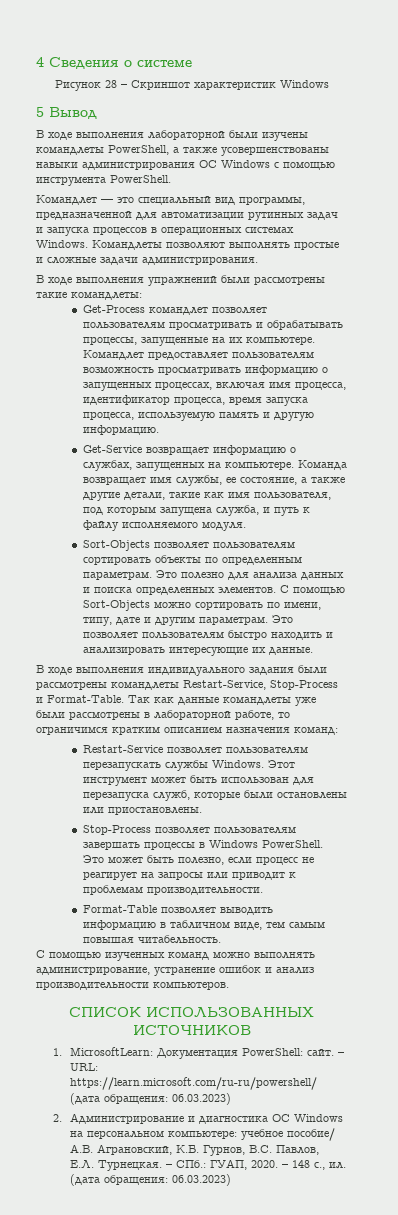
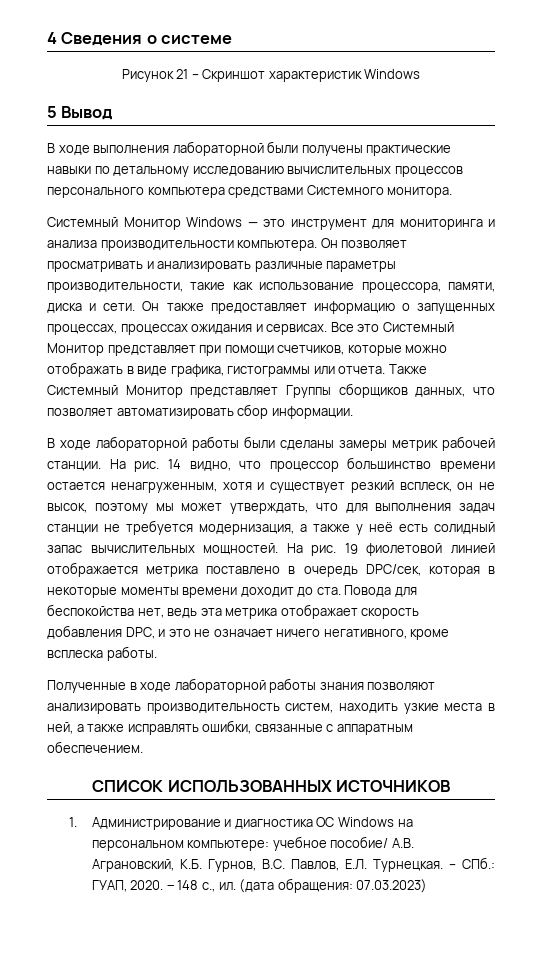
- Рисунок 28 – Скриншот характеристик Windows
+ Рисунок 21 – Скриншот характеристик Windows
- В ходе выполнения лабораторной были изучены командлеты PowerShell, а также усовершенствованы навыки администрирования ОС Windows с помощью инструмента PowerShell.
- Командлет — это специальный вид программы, предназначенной для автоматизации рутинных задач и запуска процессов в операционных системах Windows. Командлеты позволяют выполнять простые и сложные задачи администрирования.
- В ходе выполнения упражнений были рассмотрены такие командлеты:
- Get-Process командлет позволяет пользователям просматривать и обрабатывать процессы, запущенные на их компьютере. Командлет предоставляет пользователям возможность просматривать информацию о запущенных процессах, включая имя процесса, идентификатор процесса, время запуска процесса, используемую память и другую информацию.
- Get-Service возвращает информацию о службах, запущенных на компьютере. Команда возвращает имя службы, ее состояние, а также другие детали, такие как имя пользователя, под которым запущена служба, и путь к файлу исполняемого модуля.
- Sort-Objects позволяет пользователям сортировать объекты по определенным параметрам. Это полезно для анализа данных и поиска определенных элементов. С помощью Sort-Objects можно сортировать по имени, типу, дате и другим параметрам. Это позволяет пользователям быстро находить и анализировать интересующие их данные.
- В ходе выполнения индивидуального задания были рассмотрены командлеты Restart-Service, Stop-Process и Format-Table. Так как данные командлеты уже были рассмотрены в лабораторной работе, то ограничимся кратким описанием назначения команд:
- Restart-Service позволяет пользователям перезапускать службы Windows. Этот инструмент может быть использован для перезапуска служб, которые были остановлены или приостановлены.
- Stop-Process позволяет пользователям завершать процессы в Windows PowerShell. Это может быть полезно, если процесс не реагирует на запросы или приводит к проблемам производительности.
- Format-Table позволяет выводить информацию в табличном виде, тем самым повышая читабельность.
- С помощью изученных команд можно выполнять администрирование, устранение ошибок и анализ производительности компьютеров.
+ В ходе выполнения лабораторной были получены практические навыки по детальному исследованию вычислительных процессов персонального компьютера средствами Системного монитора.
+ Системный Монитор Windows — это инструмент для мониторинга и анализа производительности компьютера. Он позволяет просматривать и анализировать различные параметры производительности, такие как использование процессора, памяти, диска и сети. Он также предоставляет информацию о запущенных процессах, процессах ожидания и сервисах. Все это Системный Монитор представляет при помощи счетчиков, которые можно отображать в виде графика, гистограммы или отчета. Также Системный Монитор представляет Группы сборщиков данных, что позволяет автоматизировать сбор информации.
+ В ходе лабораторной работы были сделаны замеры метрик рабочей станции. На рис. 14 видно, что процессор большинство времени остается ненагруженным, хотя и существует резкий всплеск, он не высок, поэтому мы может утверждать, что для выполнения задач станции не требуется модернизация, а также у неё есть солидный запас вычислительных мощностей. На рис. 19 фиолетовой линией отображается метрика поставлено в очередь DPC/сек, которая в некоторые моменты времени доходит до ста. Повода для беспокойства нет, ведь эта метрика отображает скорость добавления DPC, и это не означает ничего негативного, кроме всплеска работы.
+ Полученные в ходе лабораторной работы знания позволяют анализировать производительность систем, находить узкие места в ней, а также исправлять ошибки, связанные с аппаратным обеспечением.
  СПИСОК ИСПОЛЬЗОВАННЫХ ИСТОЧНИКОВ
- 1. MicrosoftLearn: Документация PowerShell: сайт. – URL: https://learn.microsoft.com/ru-ru/powershell/ (дата обращения: 06.03.2023)
- 2. Администрирование и диагностика ОС Windows на персональном компьютере: учебное пособие/ А.В. Аграновский, К.Б. Гурнов, В.С. Павлов, Е.Л. Турнецкая.
+ 1. Администрирование и диагностика ОС Windows на персональном компьютере: учебное пособие/ А.В. Аграновский, К.Б. Гурнов, В.С. Павлов, Е.Л. Турнецкая.
- ‒ 148 с., ил. (дата обращения: 06.03.2023)
+ ‒ 148 с., ил. (дата обращения: 07.03.2023)

